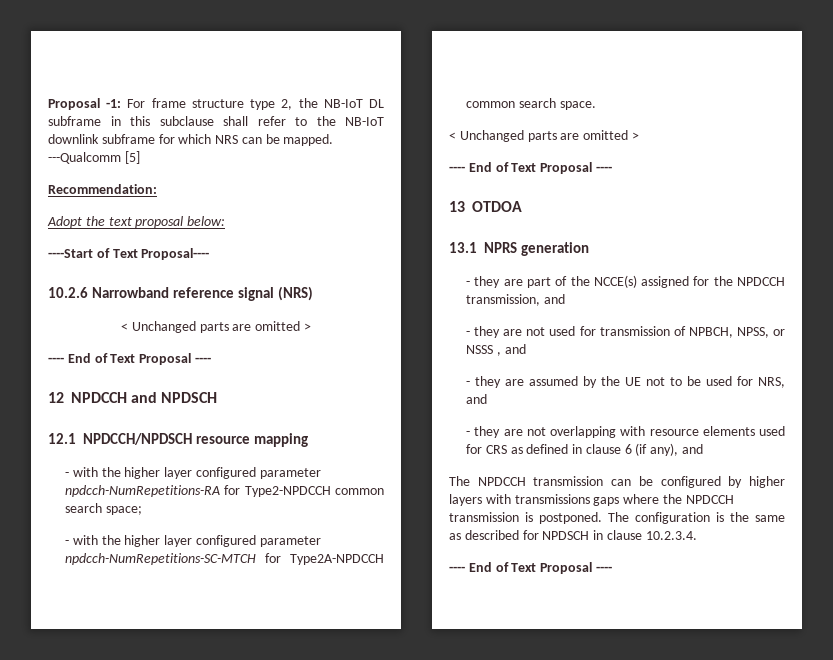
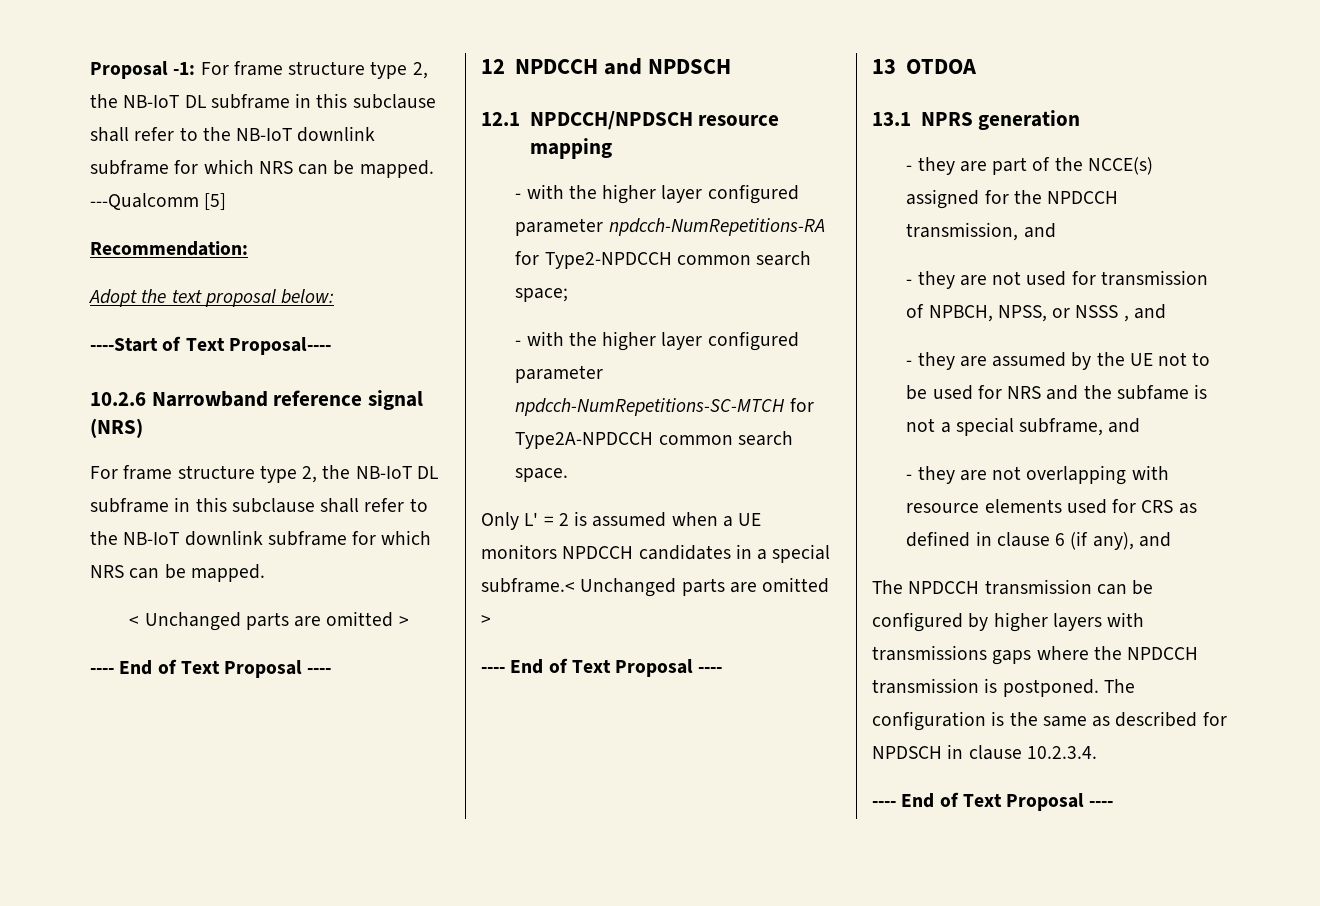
  10.2.6 Narrowband reference signal (NRS)
+ For frame structure type 2, the NB-IoT DL subframe in this subclause shall refer to the NB-IoT downlink subframe for which NRS can be mapped.
  - with the higher layer configured parameter npdcch-NumRepetitions-SC-MTCH for Type2A-NPDCCH common search space.
- < Unchanged parts are omitted >
+ Only L' = 2 is assumed when a UE monitors NPDCCH candidates in a special subframe.< Unchanged parts are omitted >
- - they are assumed by the UE not to be used for NRS, and
+ - they are assumed by the UE not to be used for NRS and the subfame is not a special subframe, and

